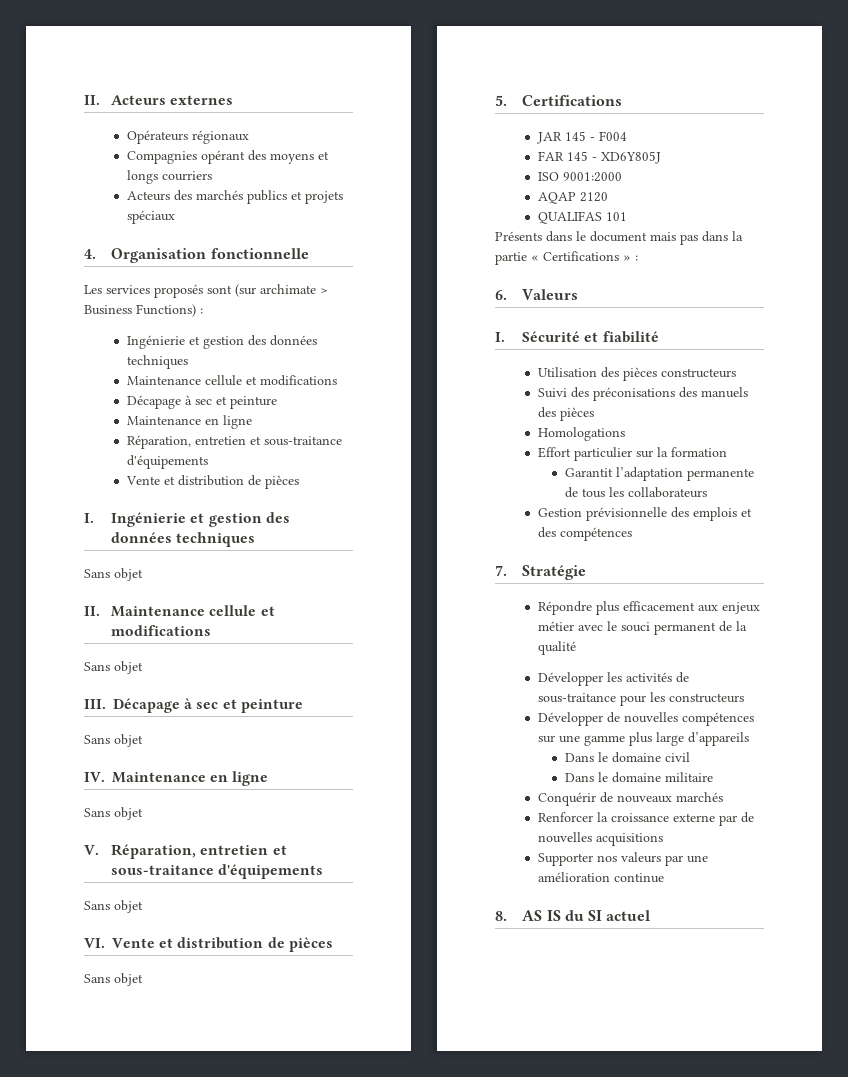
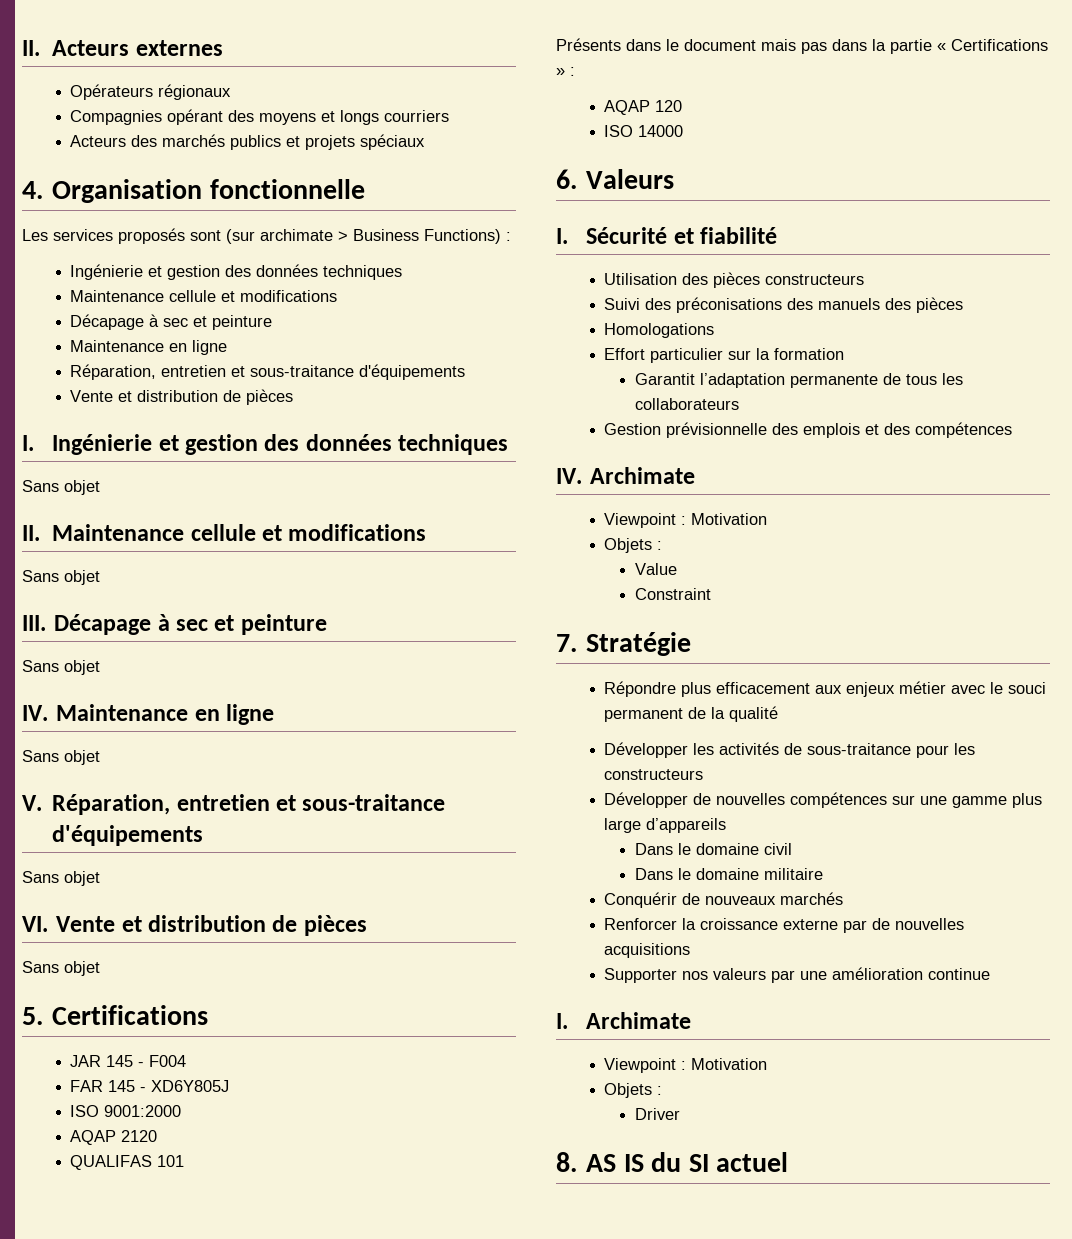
+ AQAP 120
+ ISO 14000
+ IV. Archimate
+ Viewpoint : Motivation
+ Objets :
+ Value
+ Constraint
+ I. Archimate
+ Viewpoint : Motivation
+ Objets :
+ Driver

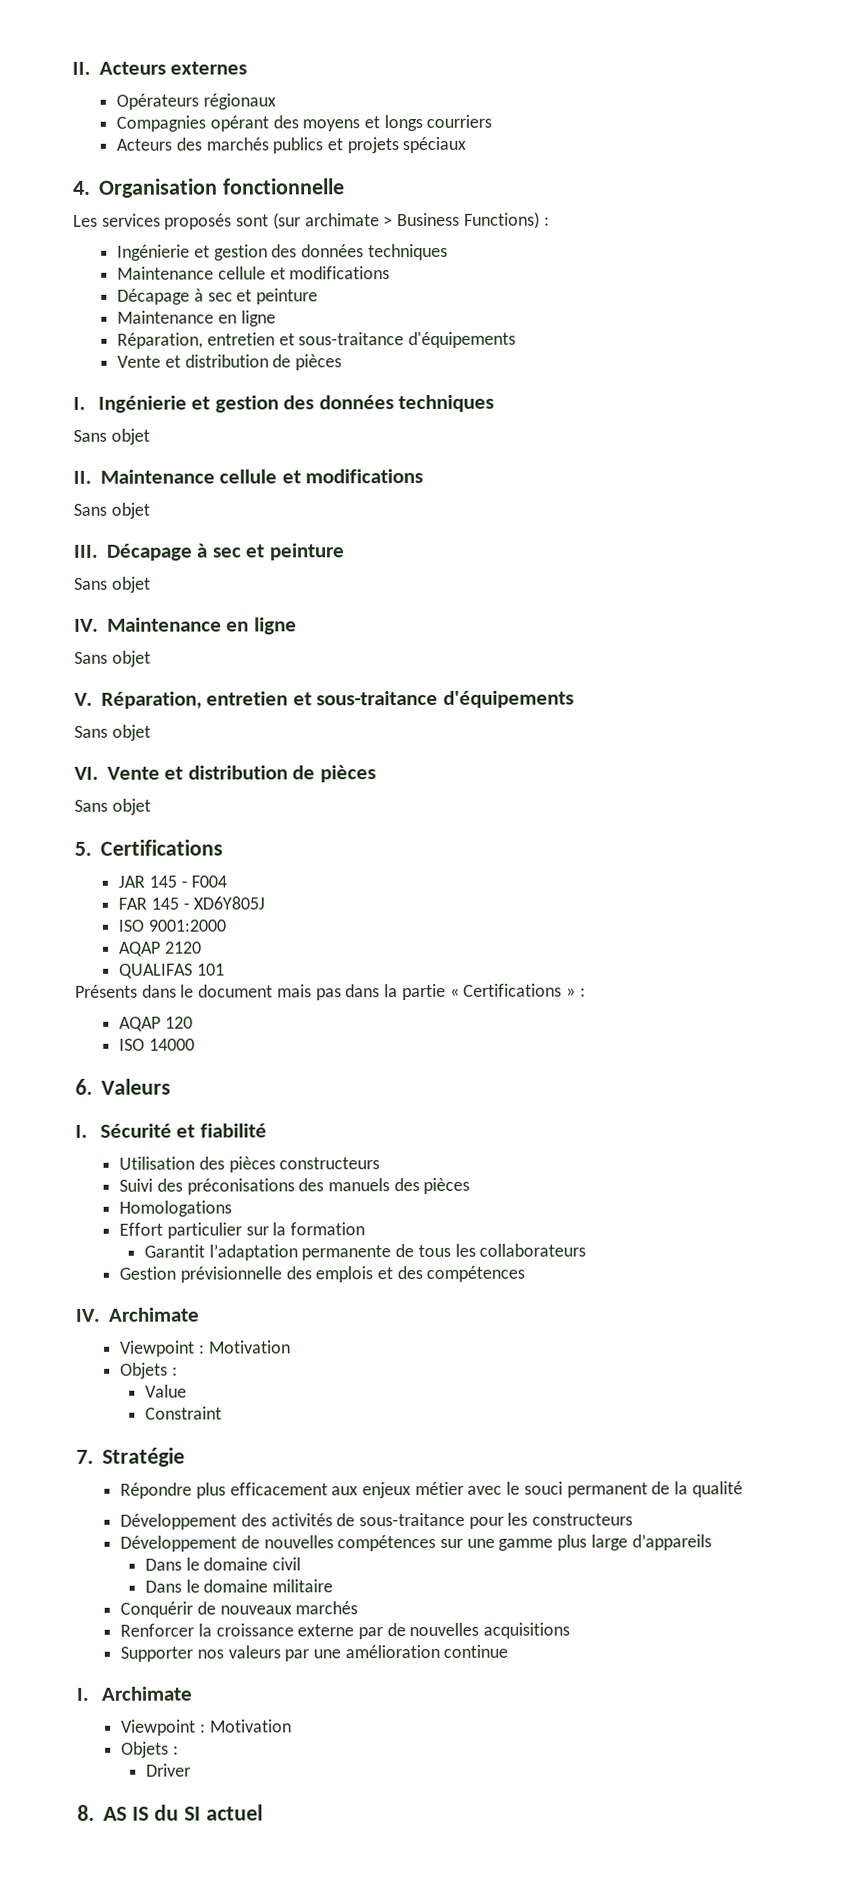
- Développer les activités de sous-traitance pour les constructeurs
+ Développement des activités de sous-traitance pour les constructeurs
- Développer de nouvelles compétences sur une gamme plus large d’appareils
+ Développement de nouvelles compétences sur une gamme plus large d’appareils

